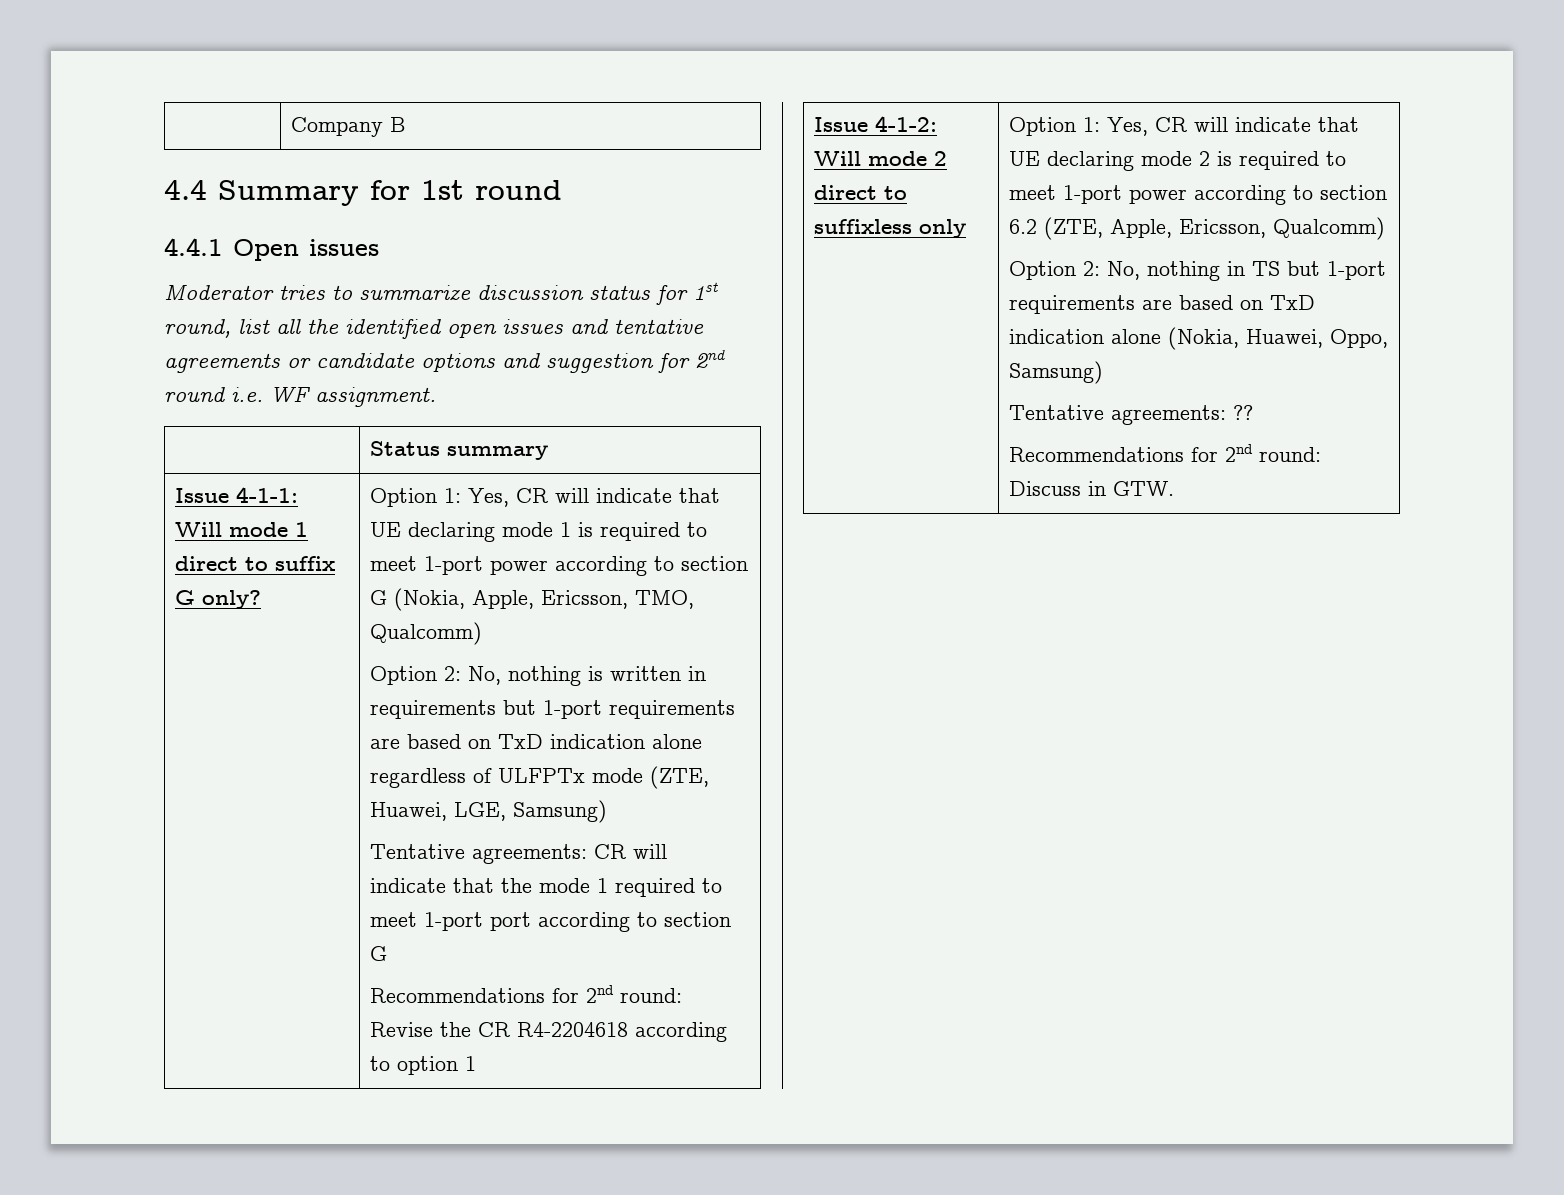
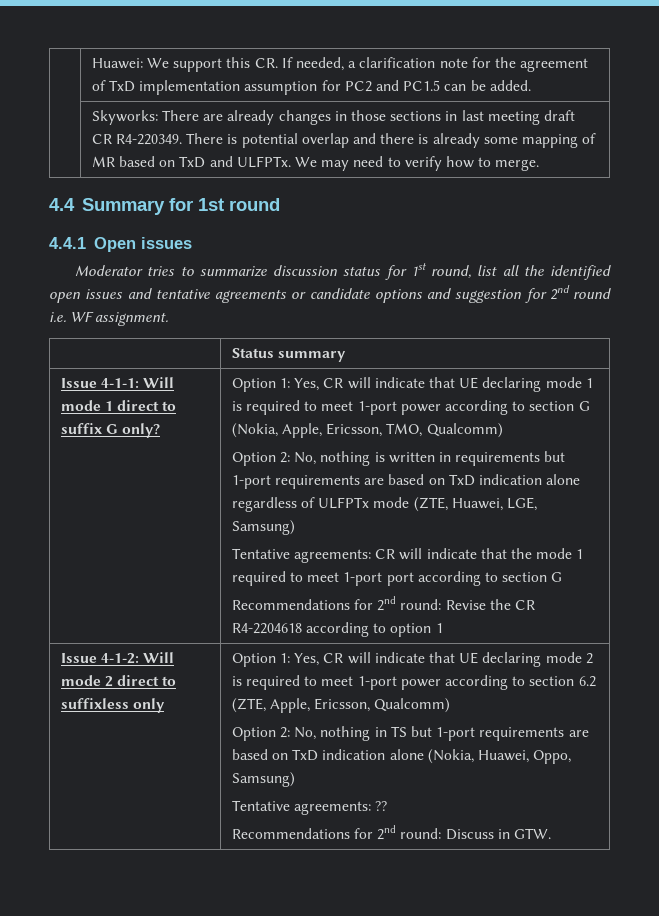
- | Company B
+ | Huawei: We support this CR. If needed, a clarification note for the agreement of TxD implementation assumption for PC2 and PC1.5 can be added.
+ | Skyworks: There are already changes in those sections in last meeting draft CR R4-220349. There is potential overlap and there is already some mapping of MR based on TxD and ULFPTx. We may need to verify how to merge.

